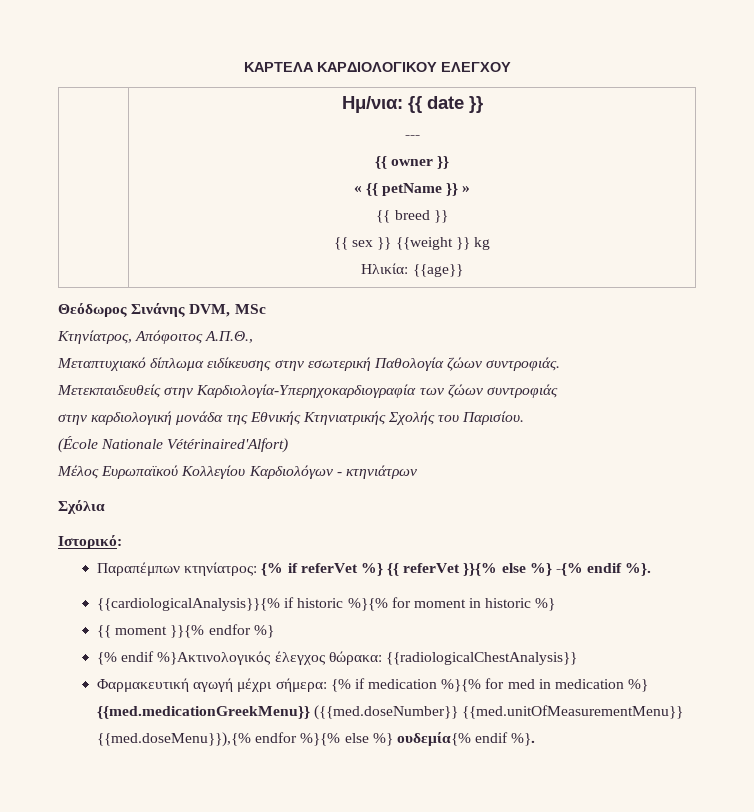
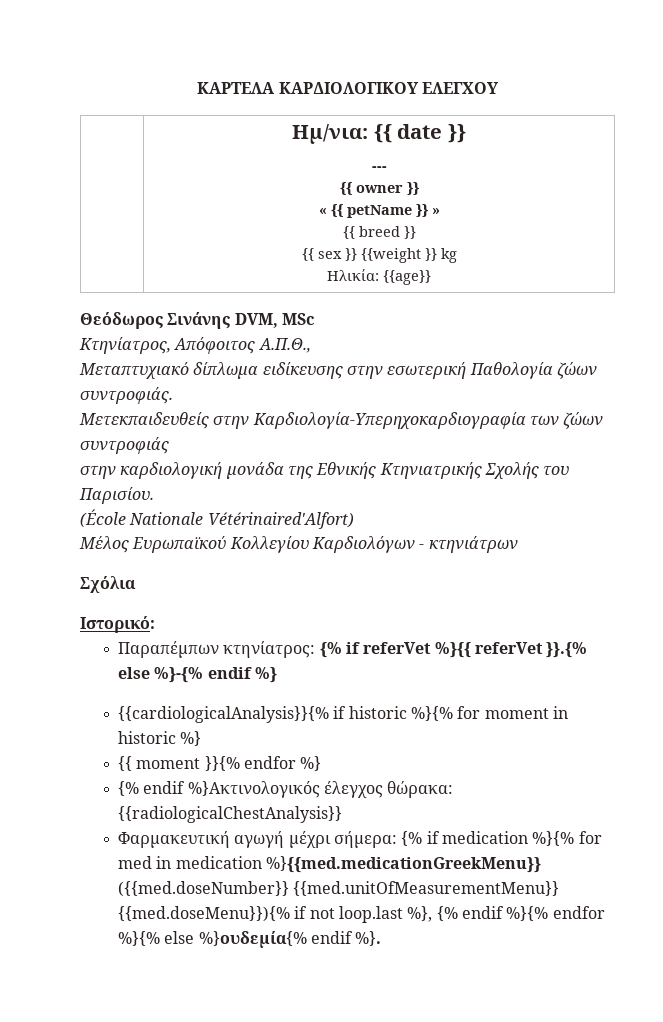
- Παραπέμπων κτηνίατρος: {% if referVet %} {{ referVet }}{% else %} -{% endif %}.
+ Παραπέμπων κτηνίατρος: {% if referVet %}{{ referVet }}.{% else %}-{% endif %}
- Φαρμακευτική αγωγή μέχρι σήμερα: {% if medication %}{% for med in medication %} {{med.medicationGreekMenu}} ({{med.doseNumber}} {{med.unitOfMeasurementMenu}} {{med.doseMenu}}),{% endfor %}{% else %} ουδεμία{% endif %}.
+ Φαρμακευτική αγωγή μέχρι σήμερα: {% if medication %}{% for med in medication %}{{med.medicationGreekMenu}} ({{med.doseNumber}} {{med.unitOfMeasurementMenu}} {{med.doseMenu}}){% if not loop.last %}, {% endif %}{% endfor %}{% else %}ουδεμία{% endif %}.

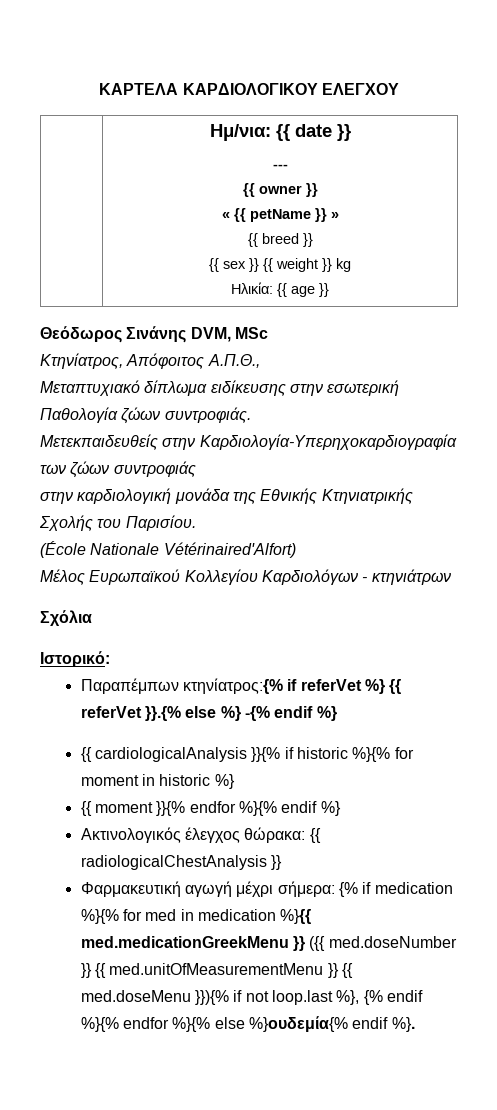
  | Ημ/νια: {{ date }}
  ---
  {{ owner }}
  « {{ petName }} »
  {{ breed }}
- {{ sex }} {{weight }} kg
- Ηλικία: {{age}}
+ {{ sex }} {{ weight }} kg
+ Ηλικία: {{ age }}
- Παραπέμπων κτηνίατρος: {% if referVet %}{{ referVet }}.{% else %}-{% endif %}
- {{cardiologicalAnalysis}}{% if historic %}{% for moment in historic %}
+ Παραπέμπων κτηνίατρος:{% if referVet %} {{ referVet }}.{% else %} -{% endif %}
+ {{ cardiologicalAnalysis }}{% if historic %}{% for moment in historic %}
- {{ moment }}{% endfor %}
- {% endif %}Ακτινολογικός έλεγχος θώρακα: {{radiologicalChestAnalysis}}
+ {{ moment }}{% endfor %}{% endif %}
+ Ακτινολογικός έλεγχος θώρακα: {{ radiologicalChestAnalysis }}
- Φαρμακευτική αγωγή μέχρι σήμερα: {% if medication %}{% for med in medication %}{{med.medicationGreekMenu}} ({{med.doseNumber}} {{med.unitOfMeasurementMenu}} {{med.doseMenu}}){% if not loop.last %}, {% endif %}{% endfor %}{% else %}ουδεμία{% endif %}.
+ Φαρμακευτική αγωγή μέχρι σήμερα: {% if medication %}{% for med in medication %}{{ med.medicationGreekMenu }} ({{ med.doseNumber }} {{ med.unitOfMeasurementMenu }} {{ med.doseMenu }}){% if not loop.last %}, {% endif %}{% endfor %}{% else %}ουδεμία{% endif %}.

